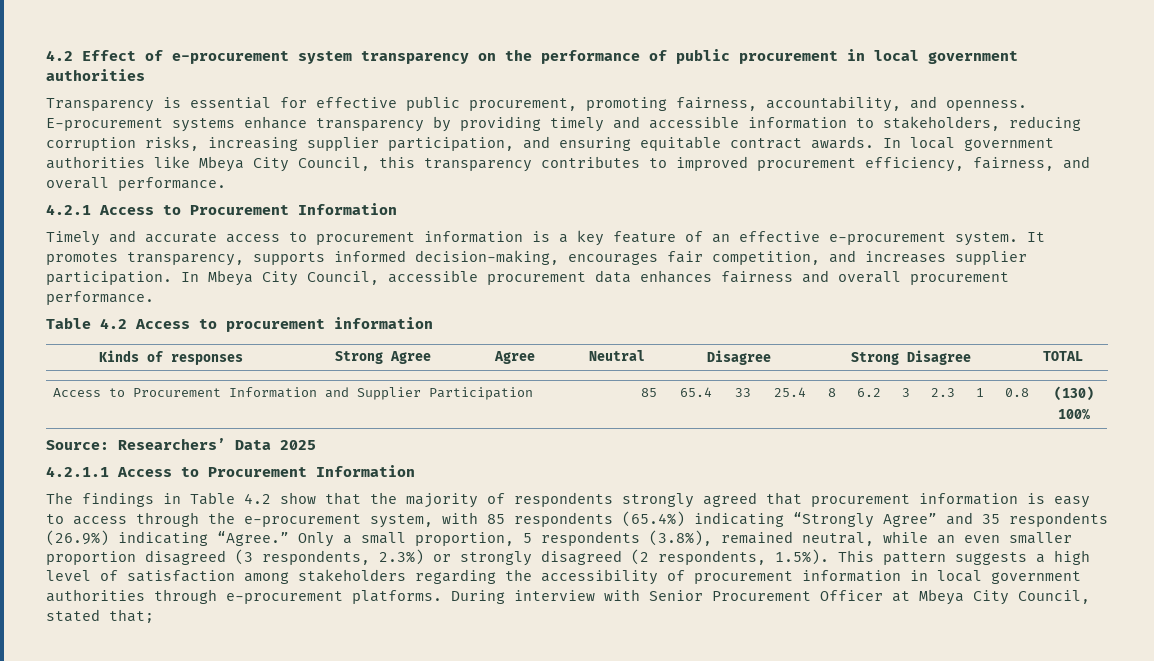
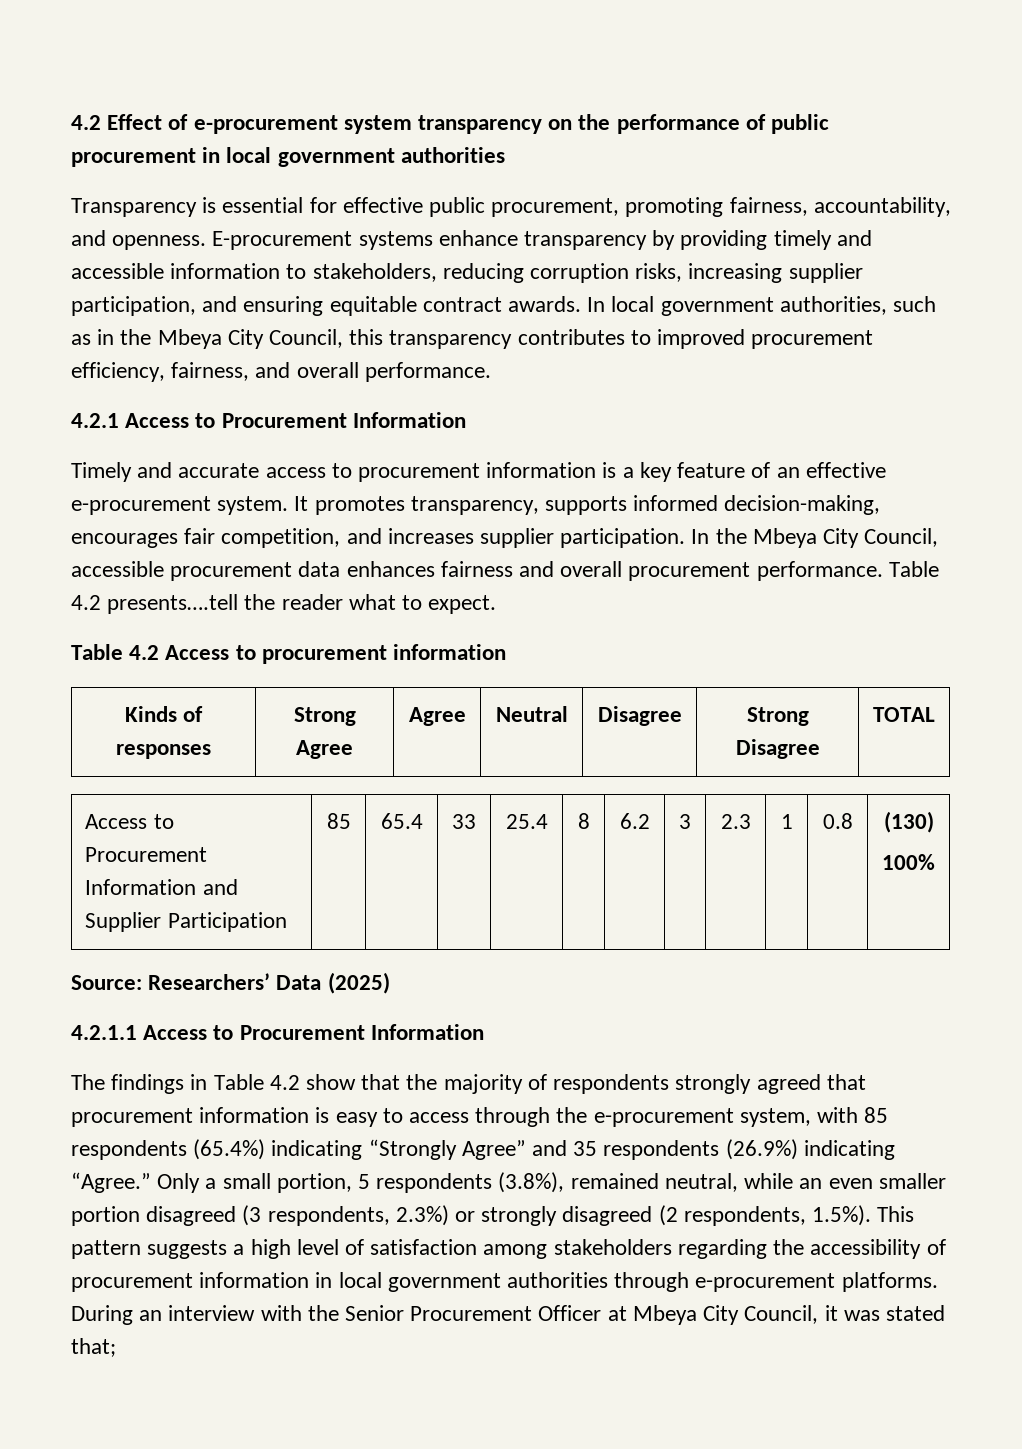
- In local government authorities like Mbeya City Council, this transparency contributes to improved procurement efficiency, fairness, and overall performance.
+ In local government authorities, such as in the Mbeya City Council, this transparency contributes to improved procurement efficiency, fairness, and overall performance.
- In Mbeya City Council, accessible procurement data enhances fairness and overall procurement performance.
+ In the Mbeya City Council, accessible procurement data enhances fairness and overall procurement performance. Table 4.2 presents….tell the reader what to expect.
- Source: Researchers’ Data 2025
+ Source: Researchers’ Data (2025)
- Only a small proportion, 5 respondents (3.8%), remained neutral, while an even smaller proportion disagreed (3 respondents, 2.3%) or strongly disagreed (2 respondents, 1.5%). This pattern suggests a high level of satisfaction among stakeholders regarding the accessibility of procurement information in local government authorities through e-procurement platforms.
+ Only a small portion, 5 respondents (3.8%), remained neutral, while an even smaller portion disagreed (3 respondents, 2.3%) or strongly disagreed (2 respondents, 1.5%). This pattern suggests a high level of satisfaction among stakeholders regarding the accessibility of procurement information in local government authorities through e-procurement platforms.
- During interview with Senior Procurement Officer at Mbeya City Council, stated that;
+ During an interview with the Senior Procurement Officer at Mbeya City Council, it was stated that;

